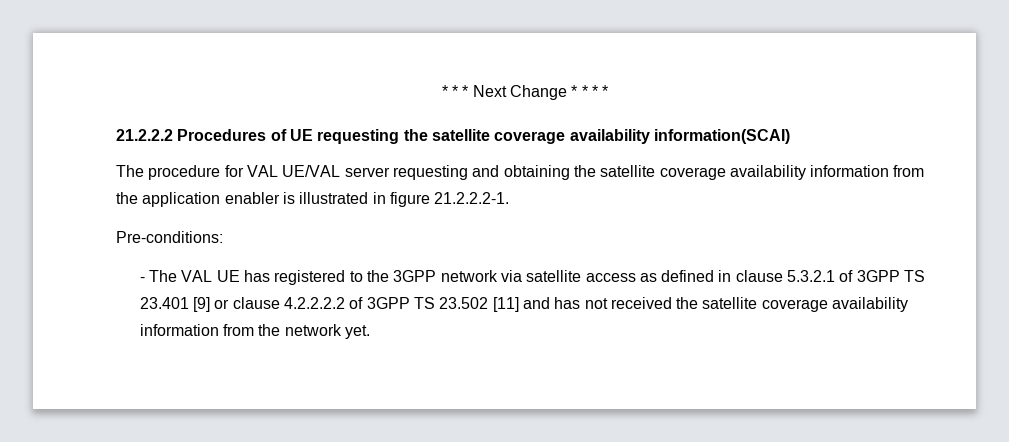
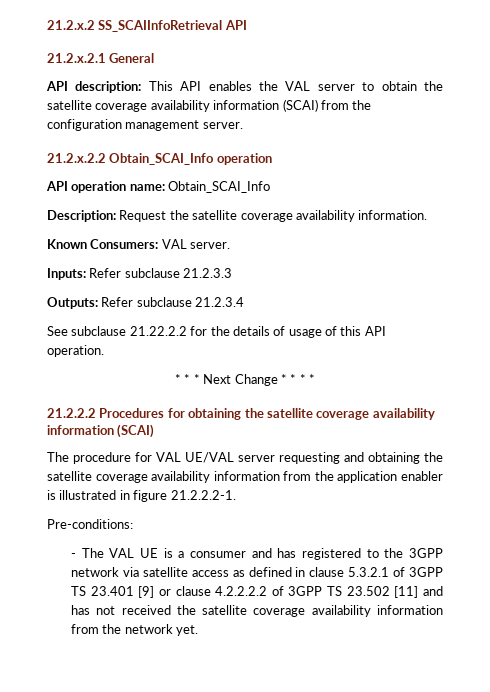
+ 21.2.x.2 SS_SCAIInfoRetrieval API
+ 21.2.x.2.1 General
+ API description: This API enables the VAL server to obtain the satellite coverage availability information (SCAI) from the configuration management server.
+ 21.2.x.2.2 Obtain_SCAI_Info operation
+ API operation name: Obtain_SCAI_Info
+ Description: Request the satellite coverage availability information.
+ Known Consumers: VAL server.
+ Inputs: Refer subclause 21.2.3.3
+ Outputs: Refer subclause 21.2.3.4
+ See subclause 21.22.2.2 for the details of usage of this API operation.
- 21.2.2.2 Procedures of UE requesting the satellite coverage availability information(SCAI)
+ 21.2.2.2 Procedures for obtaining the satellite coverage availability information (SCAI)
- - The VAL UE has registered to the 3GPP network via satellite access as defined in clause 5.3.2.1 of 3GPP TS 23.401 [9] or clause 4.2.2.2.2 of 3GPP TS 23.502 [11] and has not received the satellite coverage availability information from the network yet.
+ - The VAL UE is a consumer and has registered to the 3GPP network via satellite access as defined in clause 5.3.2.1 of 3GPP TS 23.401 [9] or clause 4.2.2.2.2 of 3GPP TS 23.502 [11] and has not received the satellite coverage availability information from the network yet.

